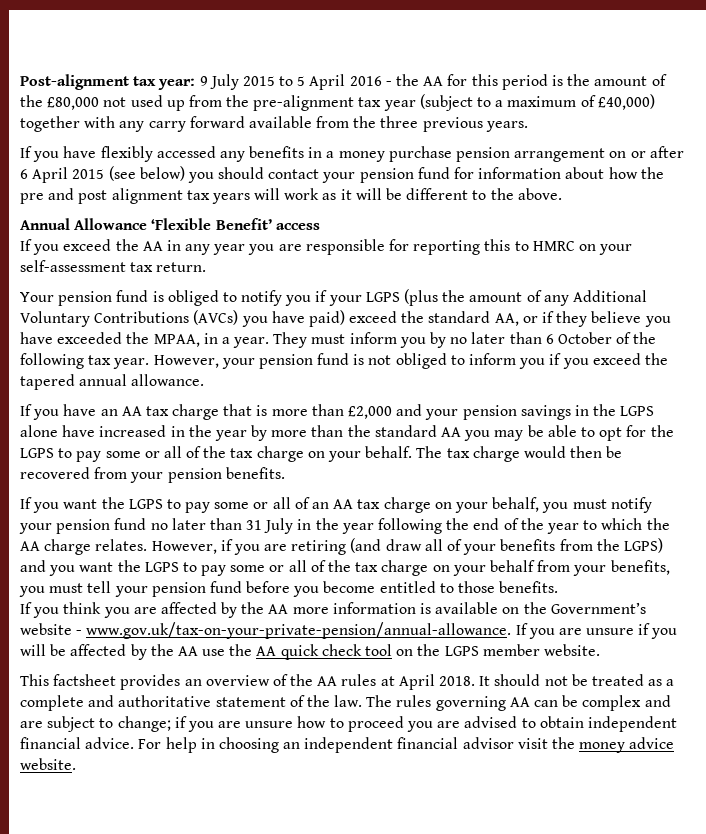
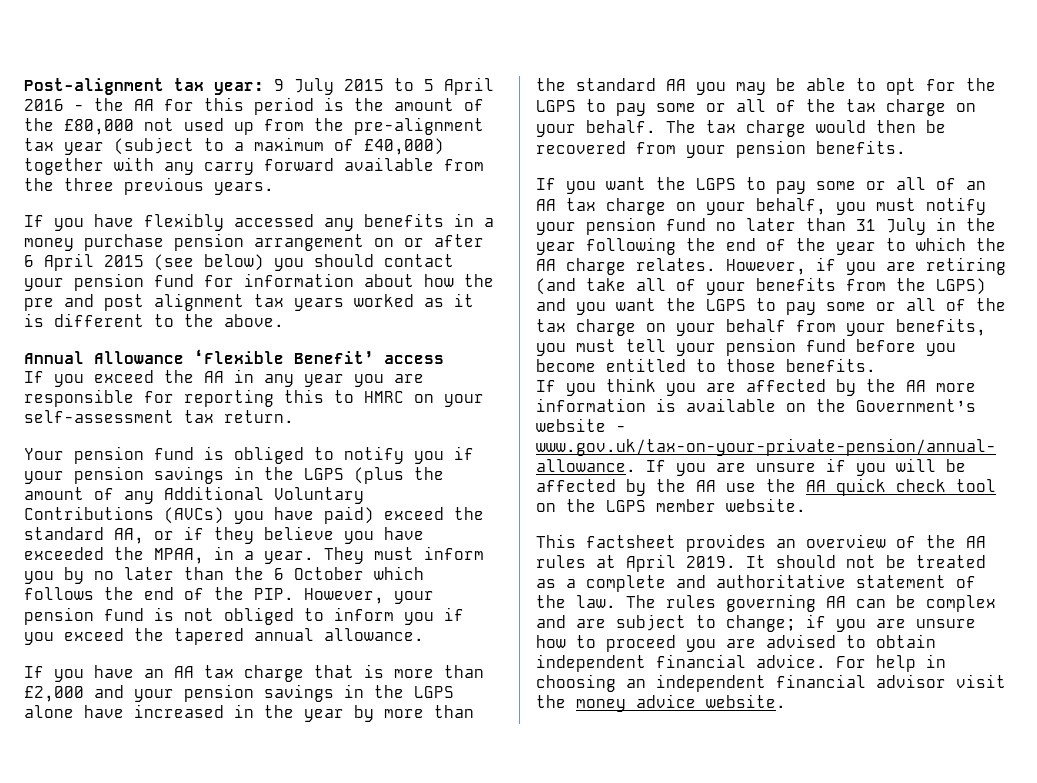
- If you have flexibly accessed any benefits in a money purchase pension arrangement on or after 6 April 2015 (see below) you should contact your pension fund for information about how the pre and post alignment tax years will work as it will be different to the above.
+ If you have flexibly accessed any benefits in a money purchase pension arrangement on or after 6 April 2015 (see below) you should contact your pension fund for information about how the pre and post alignment tax years worked as it is different to the above.
- Your pension fund is obliged to notify you if your LGPS (plus the amount of any Additional Voluntary Contributions (AVCs) you have paid) exceed the standard AA, or if they believe you have exceeded the MPAA, in a year.
+ Your pension fund is obliged to notify you if your pension savings in the LGPS (plus the amount of any Additional Voluntary Contributions (AVCs) you have paid) exceed the standard AA, or if they believe you have exceeded the MPAA, in a year.
- They must inform you by no later than 6 October of the following tax year. However, your pension fund is not obliged to inform you if you exceed the tapered annual allowance.
+ They must inform you by no later than the 6 October which follows the end of the PIP. However, your pension fund is not obliged to inform you if you exceed the tapered annual allowance.
- However, if you are retiring (and draw all of your benefits from the LGPS) and you want the LGPS to pay some or all of the tax charge on your behalf from your benefits, you must tell your pension fund before you become entitled to those benefits.
+ However, if you are retiring (and take all of your benefits from the LGPS) and you want the LGPS to pay some or all of the tax charge on your behalf from your benefits, you must tell your pension fund before you become entitled to those benefits.
- This factsheet provides an overview of the AA rules at April 2018.
+ This factsheet provides an overview of the AA rules at April 2019.

